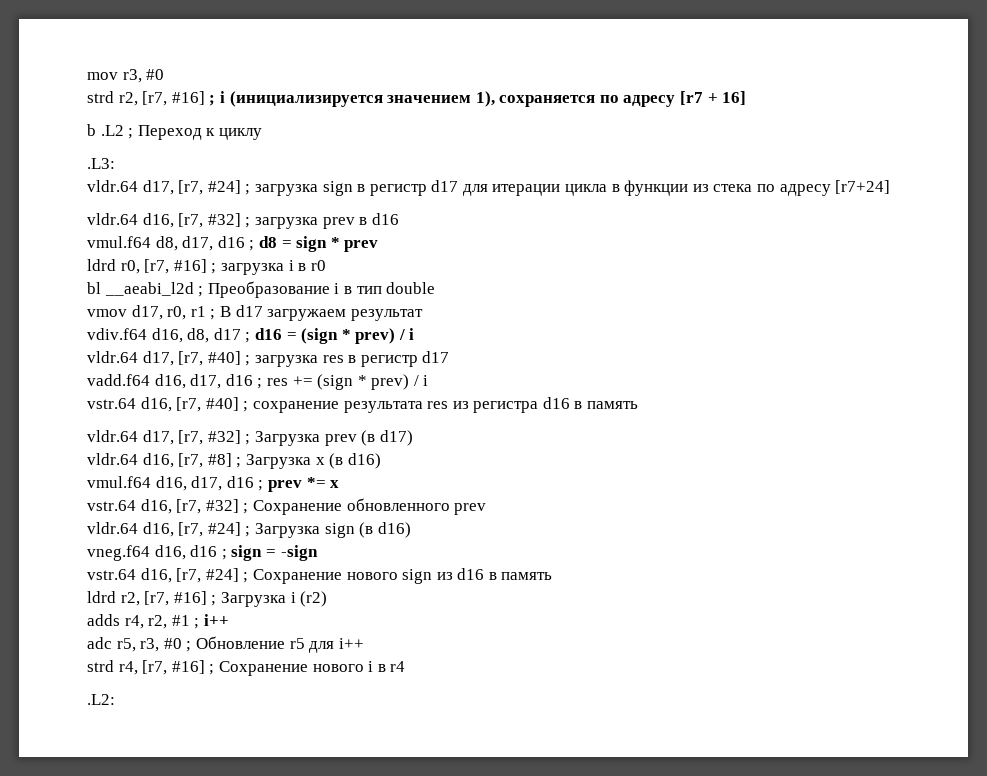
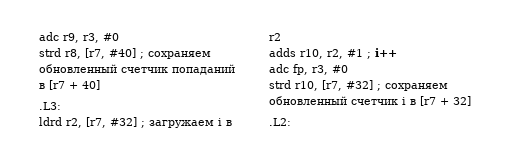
- mov r3, #0
- strd r2, [r7, #16] ; i (инициализируется значением 1), сохраняется по адресу [r7 + 16]
- b .L2 ; Переход к циклу
+ adc r9, r3, #0
+ strd r8, [r7, #40] ; сохраняем обновленный счетчик попаданий в [r7 + 40]
  .L3:
- vldr.64 d17, [r7, #24] ; загрузка sign в регистр d17 для итерации цикла в функции из стека по адресу [r7+24]
- vldr.64 d16, [r7, #32] ; загрузка prev в d16
- vmul.f64 d8, d17, d16 ; d8 = sign * prev
- ldrd r0, [r7, #16] ; загрузка i в r0
- bl __aeabi_l2d ; Преобразование i в тип double
- vmov d17, r0, r1 ; В d17 загружаем результат
- vdiv.f64 d16, d8, d17 ; d16 = (sign * prev) / i
- vldr.64 d17, [r7, #40] ; загрузка res в регистр d17
- vadd.f64 d16, d17, d16 ; res += (sign * prev) / i
- vstr.64 d16, [r7, #40] ; сохранение результата res из регистра d16 в память
- vldr.64 d17, [r7, #32] ; Загрузка prev (в d17)
- vldr.64 d16, [r7, #8] ; Загрузка x (в d16)
- vmul.f64 d16, d17, d16 ; prev *= x
- vstr.64 d16, [r7, #32] ; Сохранение обновленного prev
- vldr.64 d16, [r7, #24] ; Загрузка sign (в d16)
- vneg.f64 d16, d16 ; sign = -sign
- vstr.64 d16, [r7, #24] ; Сохранение нового sign из d16 в память
- ldrd r2, [r7, #16] ; Загрузка i (r2)
+ ldrd r2, [r7, #32] ; загружаем i в r2
- adds r4, r2, #1 ; i++
+ adds r10, r2, #1 ; i++
- adc r5, r3, #0 ; Обновление r5 для i++
- strd r4, [r7, #16] ; Сохранение нового i в r4
+ adc fp, r3, #0
+ strd r10, [r7, #32] ; сохраняем обновленный счетчик i в [r7 + 32]

